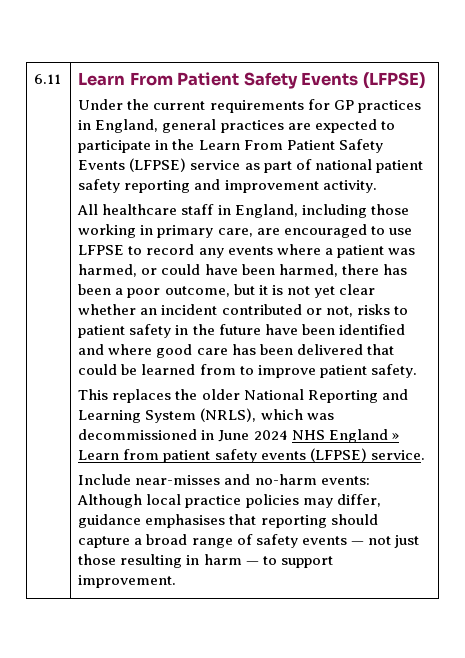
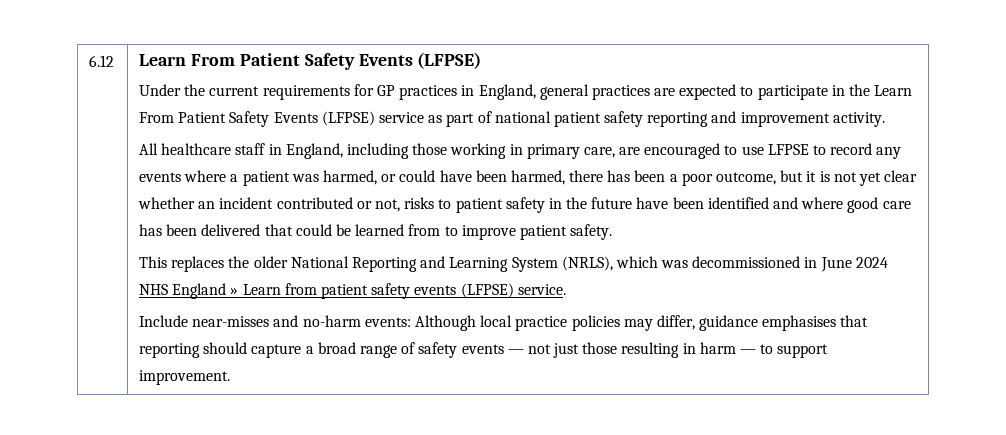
- 6.11
+ 6.12

